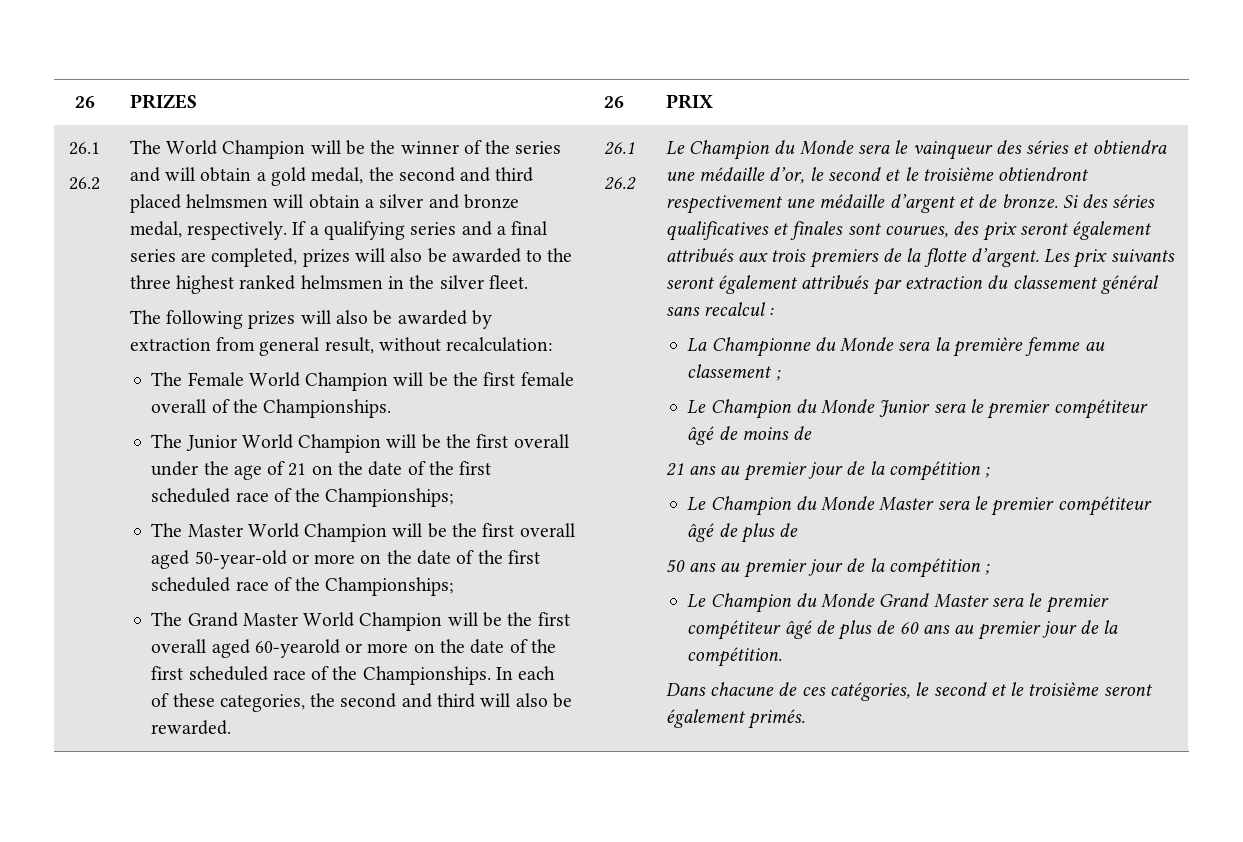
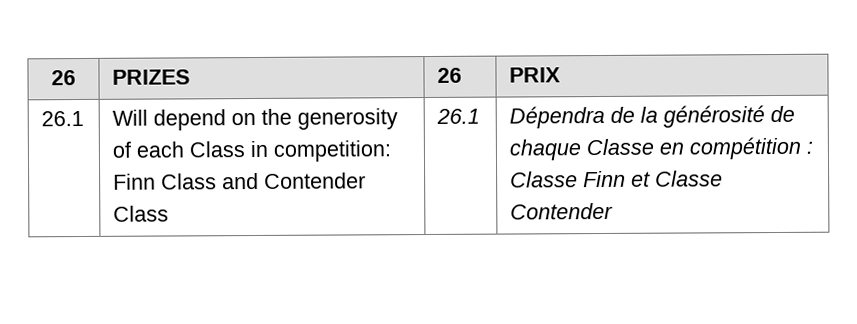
- 26.2 | The World Champion will be the winner of the series and will obtain a gold medal, the second and third placed helmsmen will obtain a silver and bronze medal, respectively. If a qualifying series and a final series are completed, prizes will also be awarded to the three highest ranked helmsmen in the silver fleet.
- The following prizes will also be awarded by extraction from general result, without recalculation:
- The Female World Champion will be the first female overall of the Championships.
- The Junior World Champion will be the first overall under the age of 21 on the date of the first scheduled race of the Championships;
- The Master World Champion will be the first overall aged 50-year-old or more on the date of the first scheduled race of the Championships;
- The Grand Master World Champion will be the first overall aged 60-yearold or more on the date of the first scheduled race of the Championships. In each of these categories, the second and third will also be rewarded. | 26.1
- 26.2 | Le Champion du Monde sera le vainqueur des séries et obtiendra une médaille d’or, le second et le troisième obtiendront respectivement une médaille d’argent et de bronze. Si des séries qualificatives et finales sont courues, des prix seront également attribués aux trois premiers de la flotte d’argent. Les prix suivants seront également attribués par extraction du classement général sans recalcul :
- La Championne du Monde sera la première femme au classement ;
- Le Champion du Monde Junior sera le premier compétiteur âgé de moins de
- 21 ans au premier jour de la compétition ;
- Le Champion du Monde Master sera le premier compétiteur âgé de plus de
- 50 ans au premier jour de la compétition ;
- Le Champion du Monde Grand Master sera le premier compétiteur âgé de plus de 60 ans au premier jour de la compétition.
- Dans chacune de ces catégories, le second et le troisième seront également primés.
+ Will depend on the generosity of each Class in competition: Finn Class and Contender Class | 26.1 | Dépendra de la générosité de chaque Classe en compétition : Classe Finn et Classe Contender

